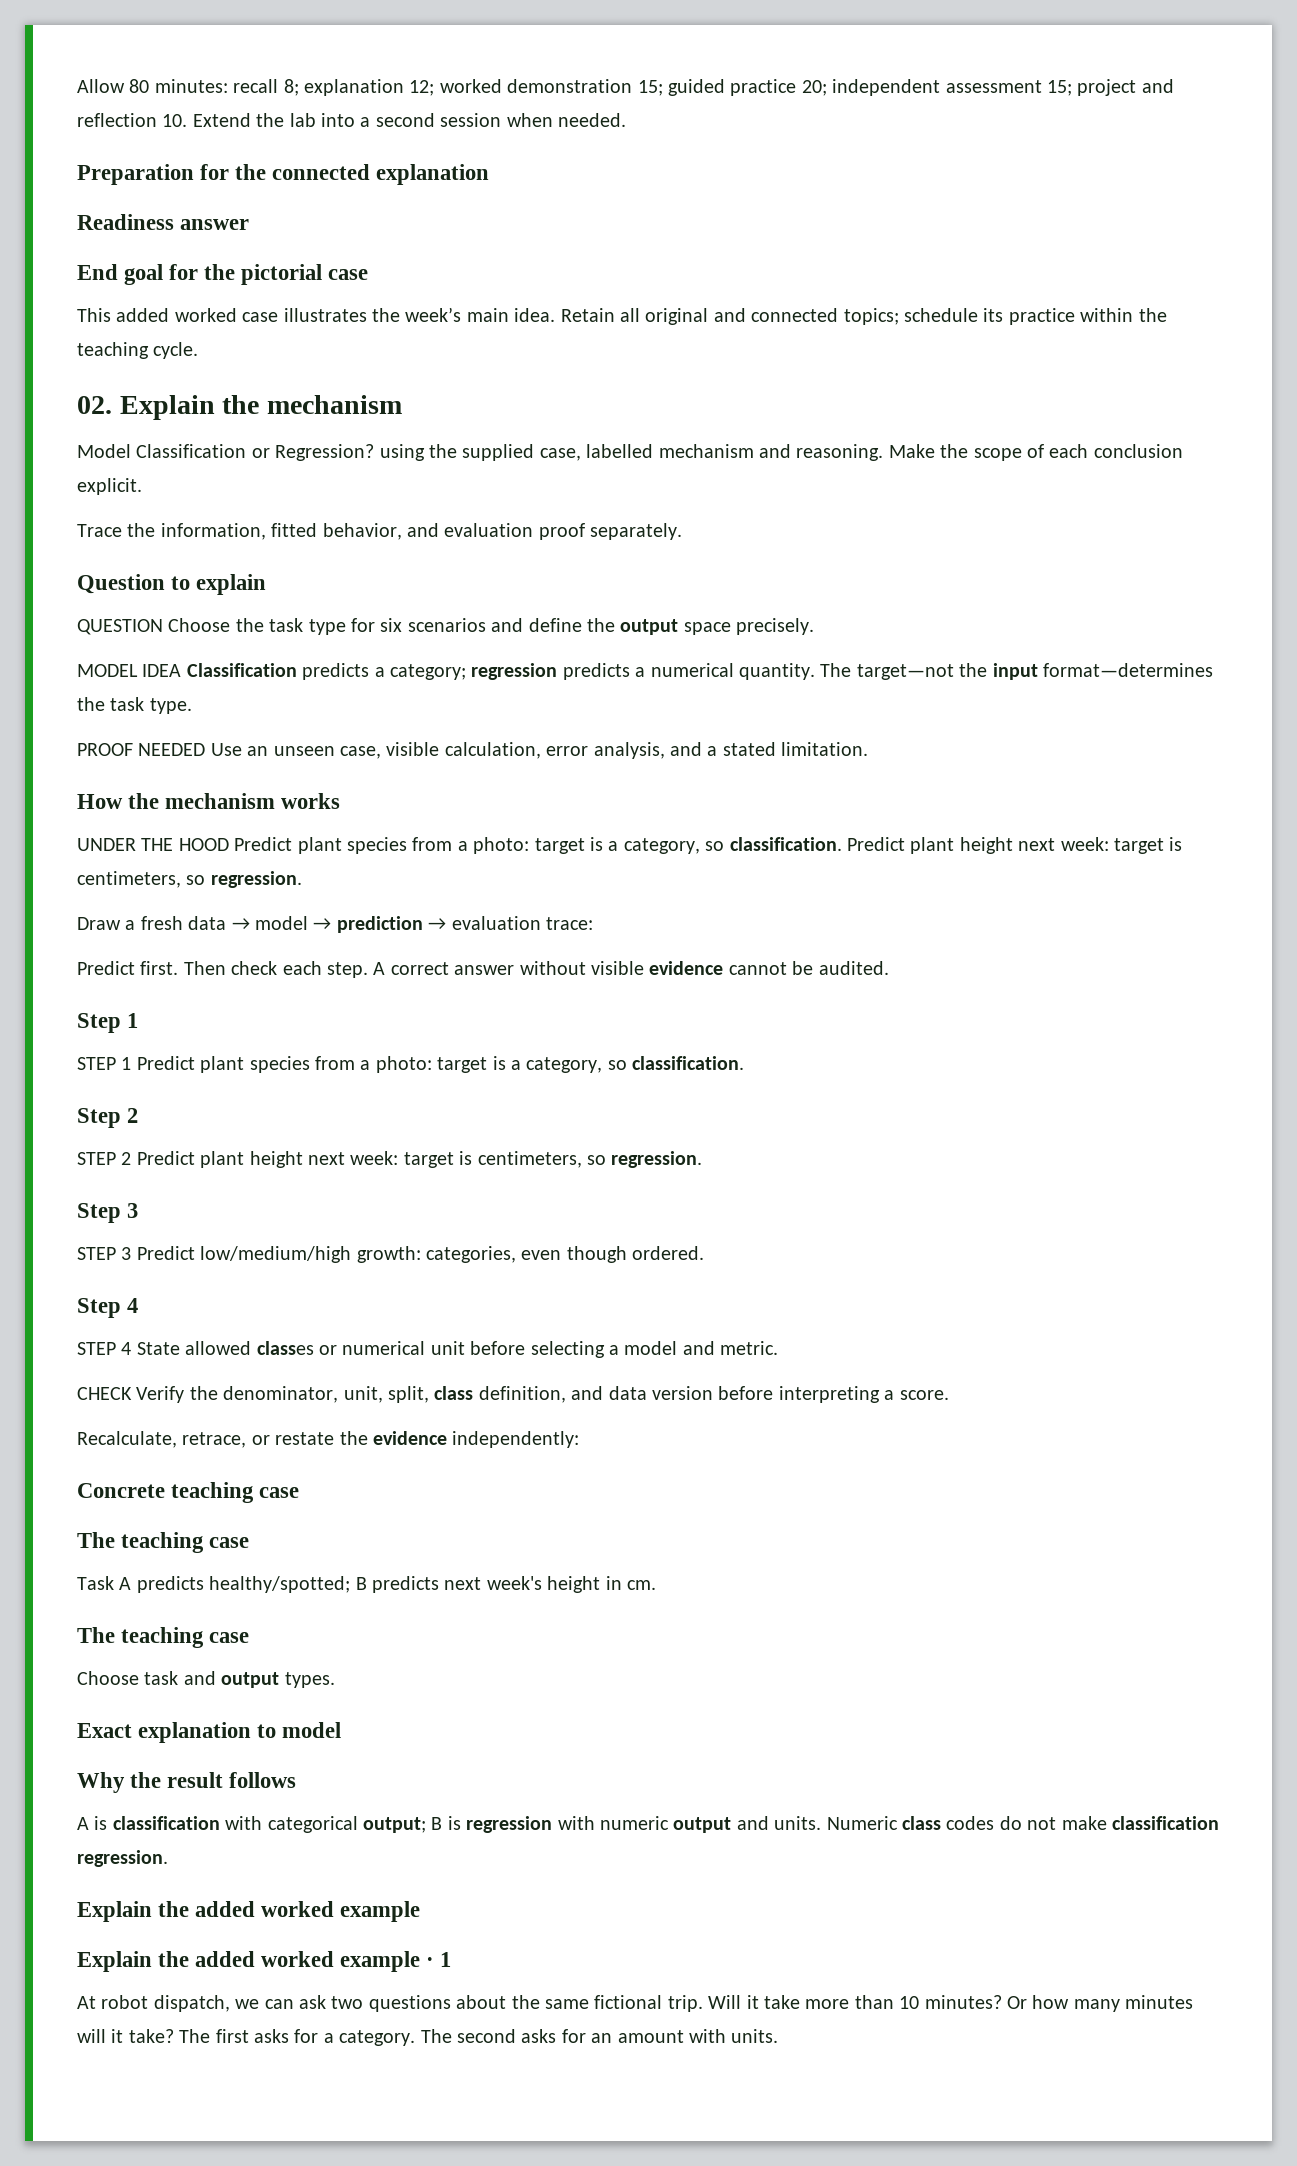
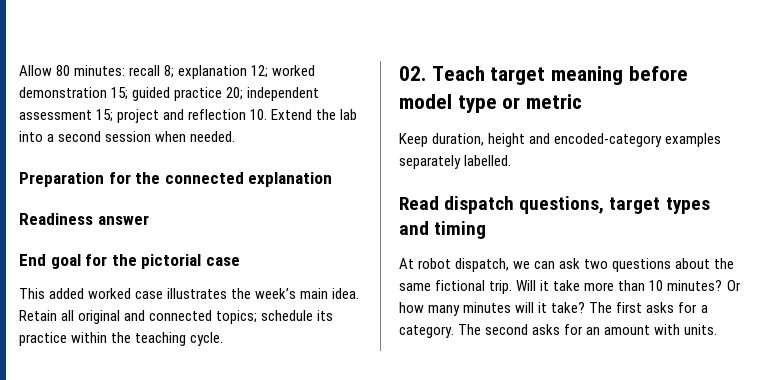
- 02. Explain the mechanism
- Model Classification or Regression? using the supplied case, labelled mechanism and reasoning. Make the scope of each conclusion explicit.
- Trace the information, fitted behavior, and evaluation proof separately.
- Question to explain
- QUESTION Choose the task type for six scenarios and define the output space precisely.
- MODEL IDEA Classification predicts a category; regression predicts a numerical quantity. The target—not the input format—determines the task type.
- PROOF NEEDED Use an unseen case, visible calculation, error analysis, and a stated limitation.
- How the mechanism works
- UNDER THE HOOD Predict plant species from a photo: target is a category, so classification. Predict plant height next week: target is centimeters, so regression.
- Draw a fresh data → model → prediction → evaluation trace:
- Predict first. Then check each step. A correct answer without visible evidence cannot be audited.
- Step 1
- STEP 1 Predict plant species from a photo: target is a category, so classification.
- Step 2
- STEP 2 Predict plant height next week: target is centimeters, so regression.
- Step 3
- STEP 3 Predict low/medium/high growth: categories, even though ordered.
- Step 4
- STEP 4 State allowed classes or numerical unit before selecting a model and metric.
- CHECK Verify the denominator, unit, split, class definition, and data version before interpreting a score.
- Recalculate, retrace, or restate the evidence independently:
- Concrete teaching case
- The teaching case
- Task A predicts healthy/spotted; B predicts next week's height in cm.
- The teaching case
- Choose task and output types.
- Exact explanation to model
- Why the result follows
- A is classification with categorical output; B is regression with numeric output and units. Numeric class codes do not make classification regression.
- Explain the added worked example
- Explain the added worked example · 1
+ 02. Teach target meaning before model type or metric
+ Keep duration, height and encoded-category examples separately labelled.
+ Read dispatch questions, target types and timing

